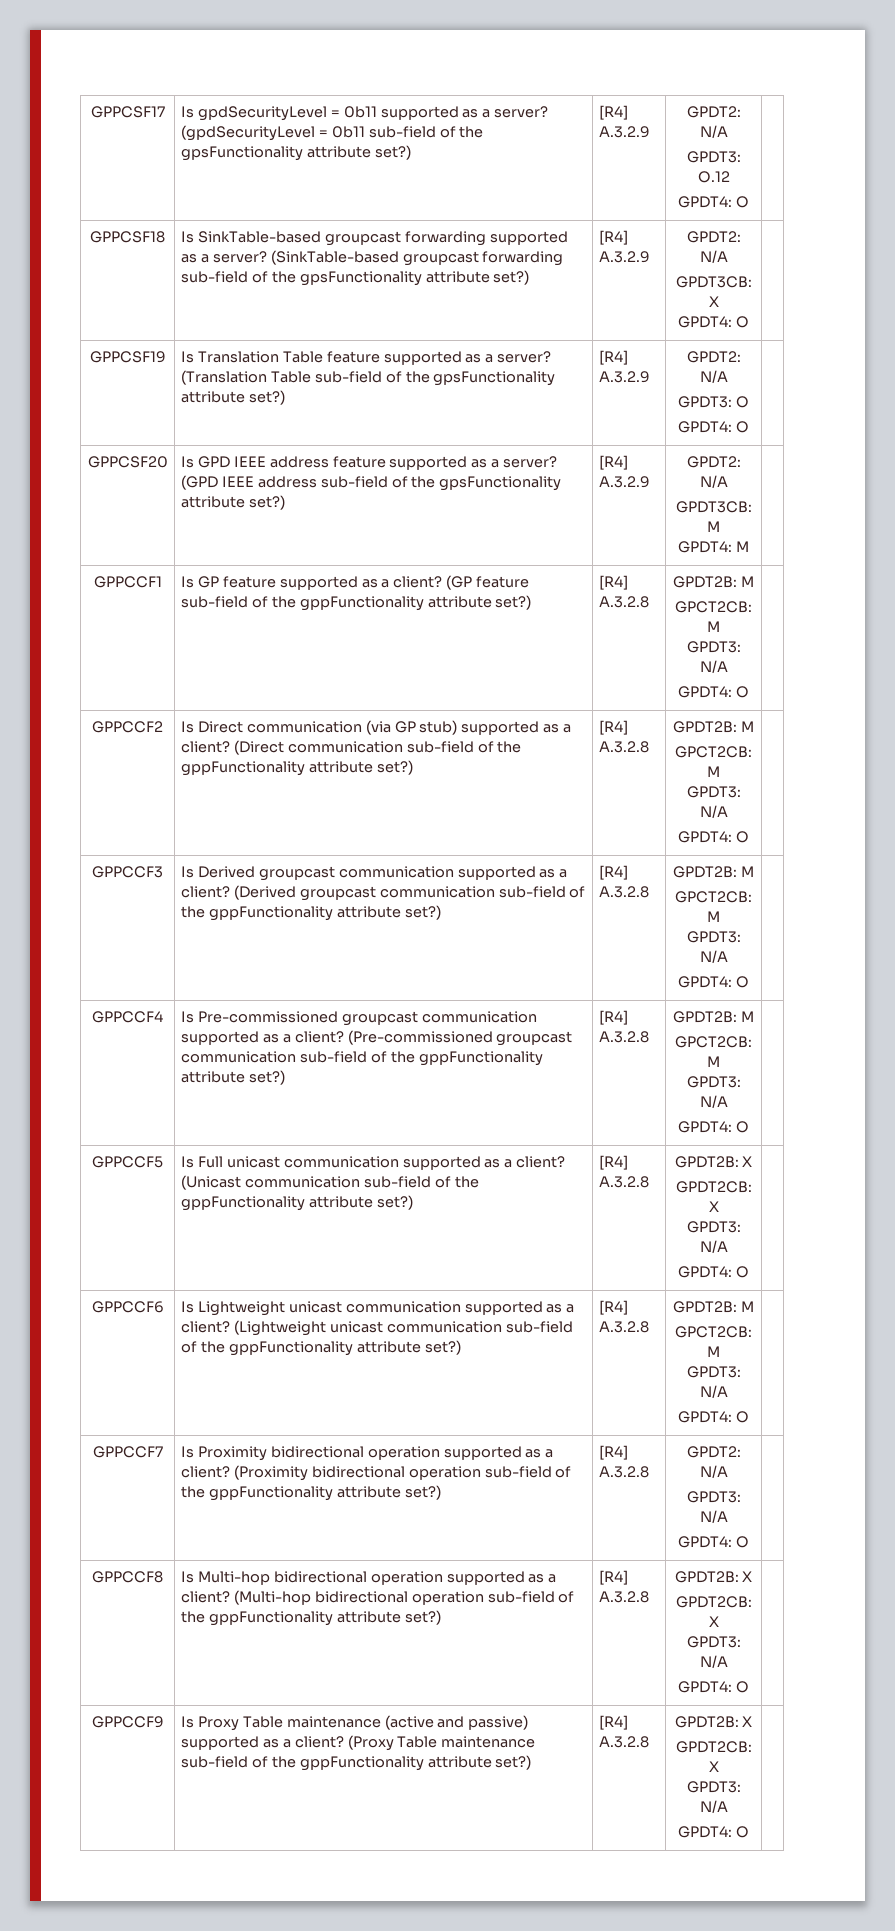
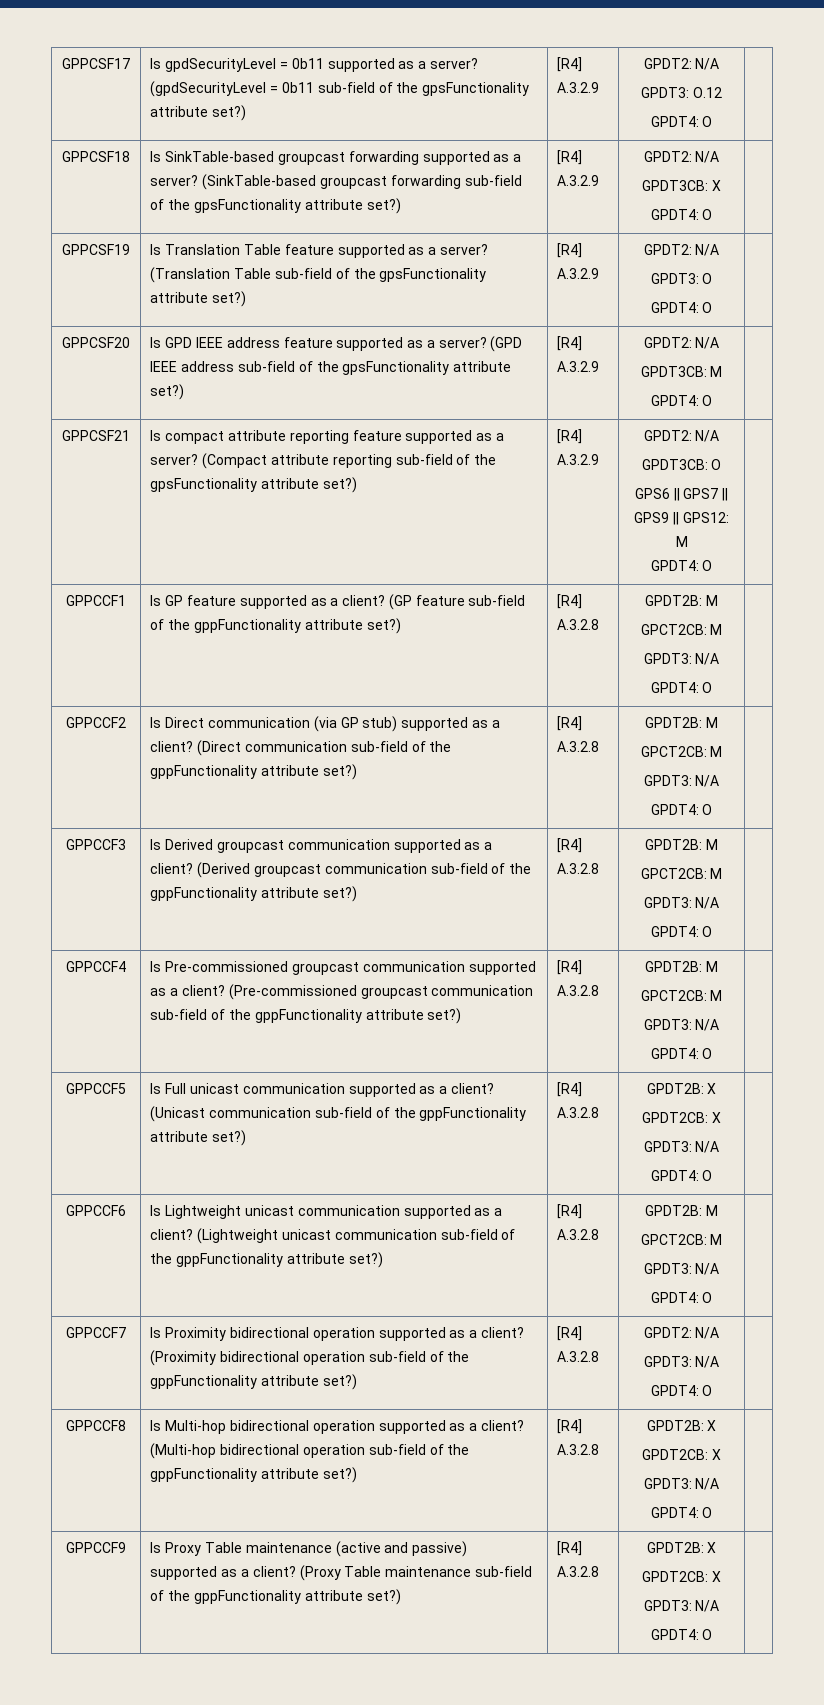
  GPPCSF20 | Is GPD IEEE address feature supported as a server? (GPD IEEE address sub-field of the gpsFunctionality attribute set?) | [R4] A.3.2.9 | GPDT2: N/A
  GPDT3CB: M
- GPDT4: M |
+ GPDT4: O |
+ GPPCSF21 | Is compact attribute reporting feature supported as a server? (Compact attribute reporting sub-field of the gpsFunctionality attribute set?) | [R4] A.3.2.9 | GPDT2: N/A
+ GPDT3CB: O
+ GPS6 || GPS7 || GPS9 || GPS12: M
+ GPDT4: O |

